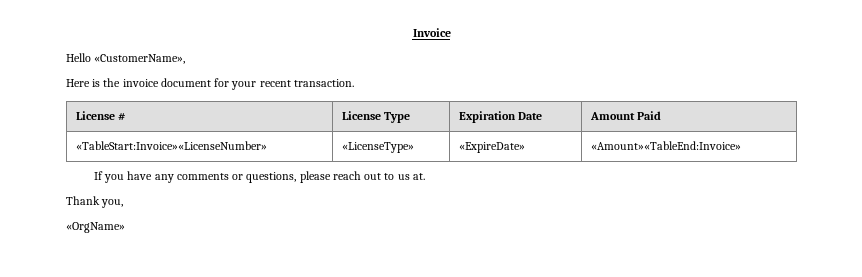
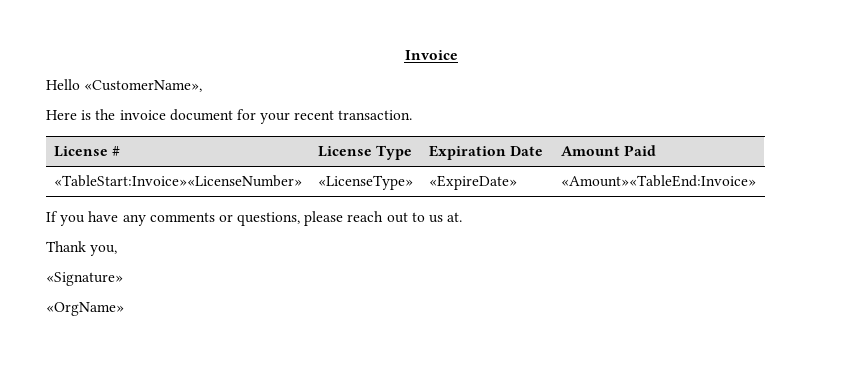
+ «Signature»

